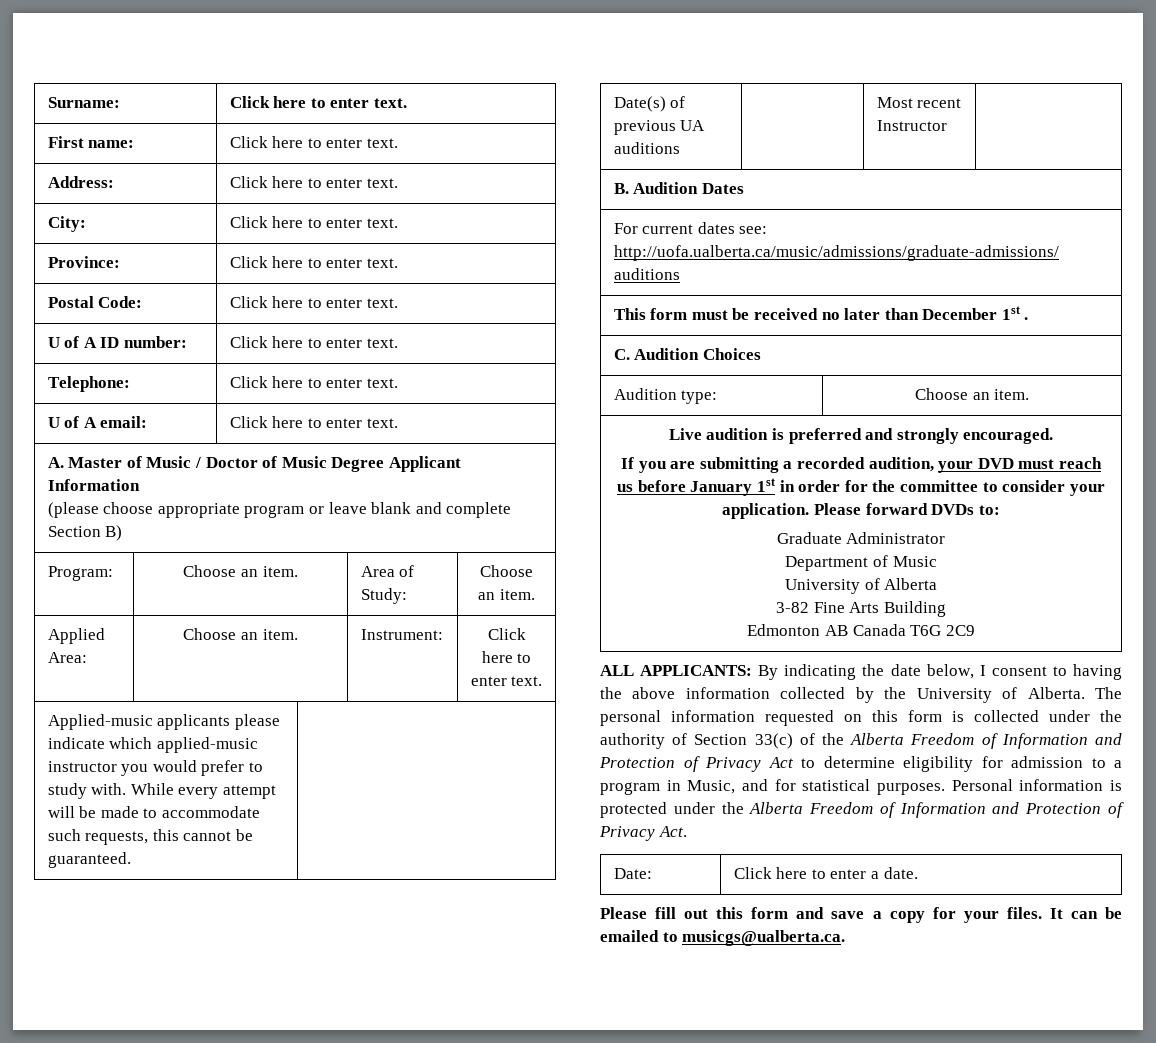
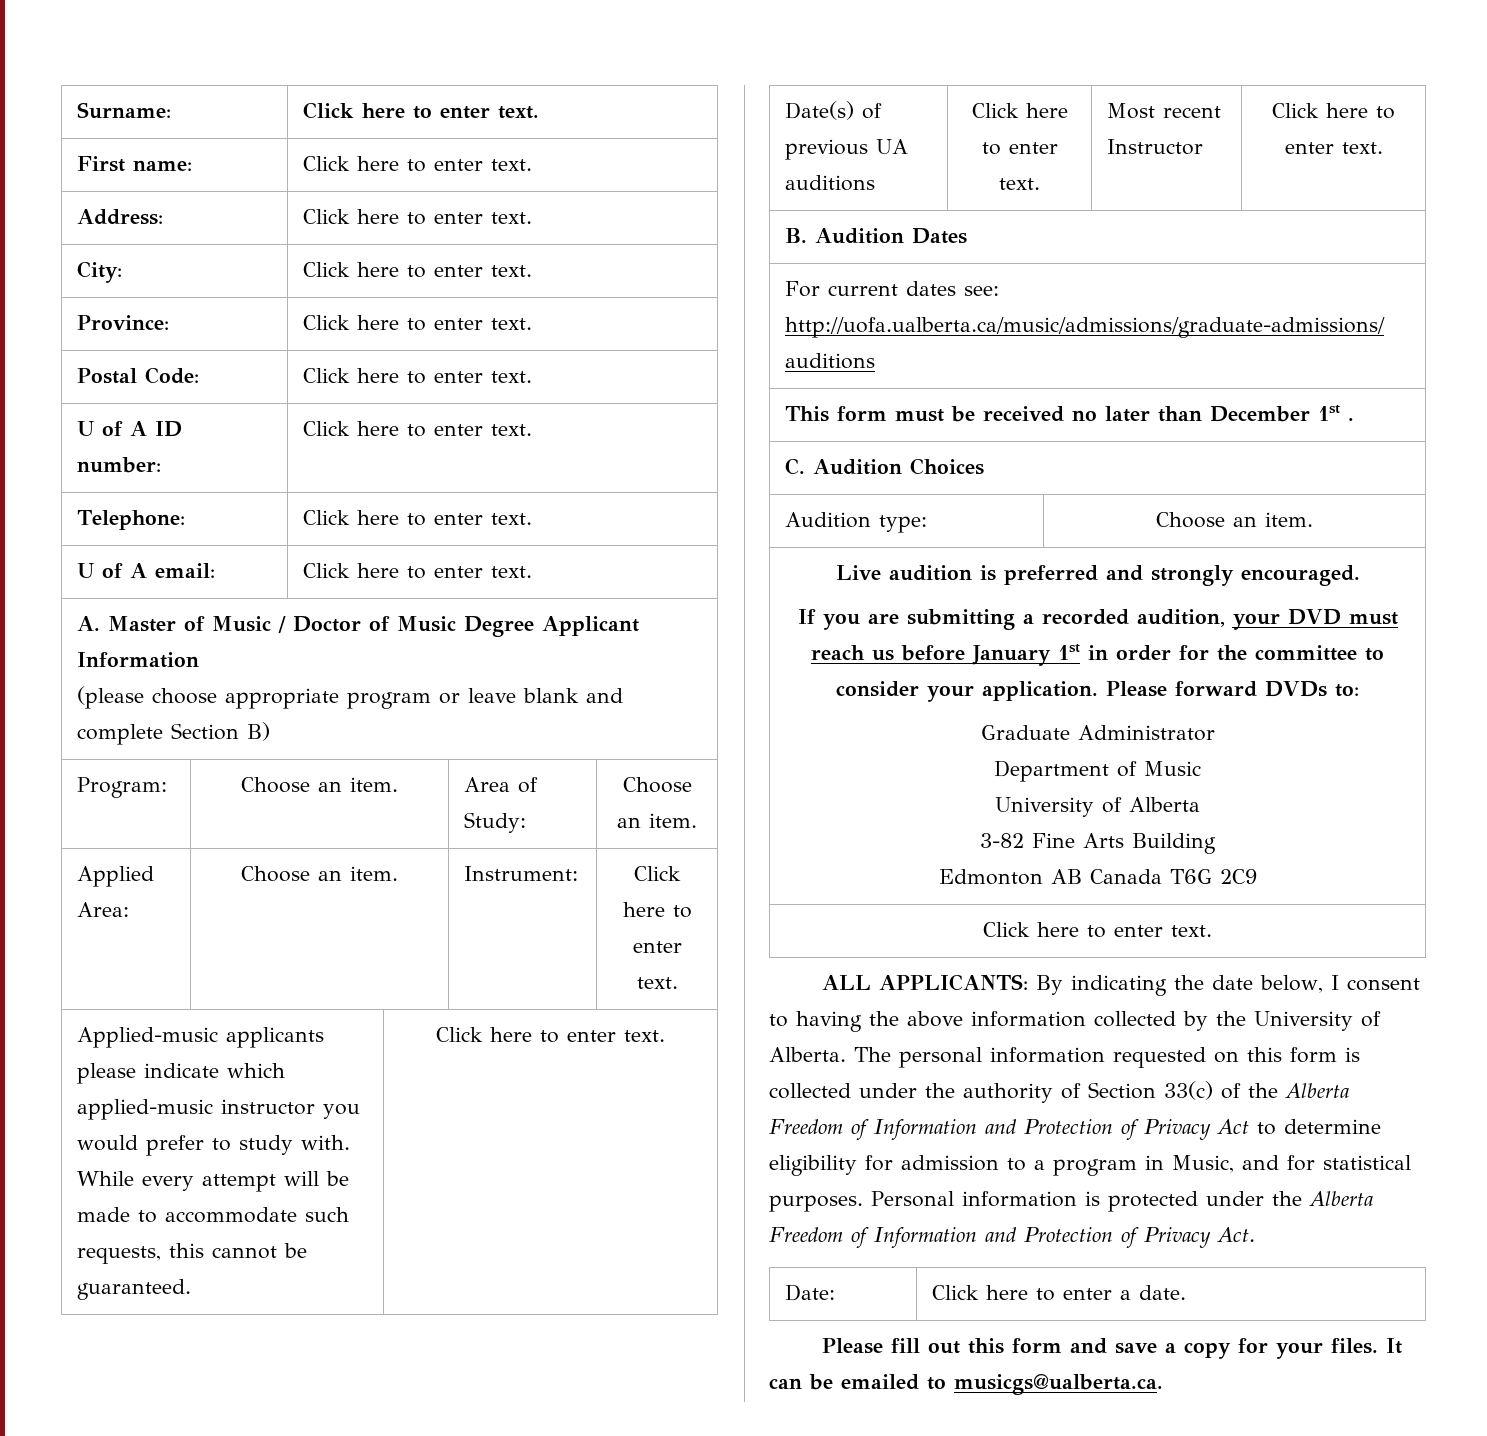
- Applied-music applicants please indicate which applied-music instructor you would prefer to study with. While every attempt will be made to accommodate such requests, this cannot be guaranteed. |
+ Applied-music applicants please indicate which applied-music instructor you would prefer to study with. While every attempt will be made to accommodate such requests, this cannot be guaranteed. | Click here to enter text.
- Date(s) of previous UA auditions | | Most recent Instructor |
+ Date(s) of previous UA auditions | Click here to enter text. | Most recent Instructor | Click here to enter text.
  Edmonton AB Canada T6G 2C9
+ Click here to enter text.

